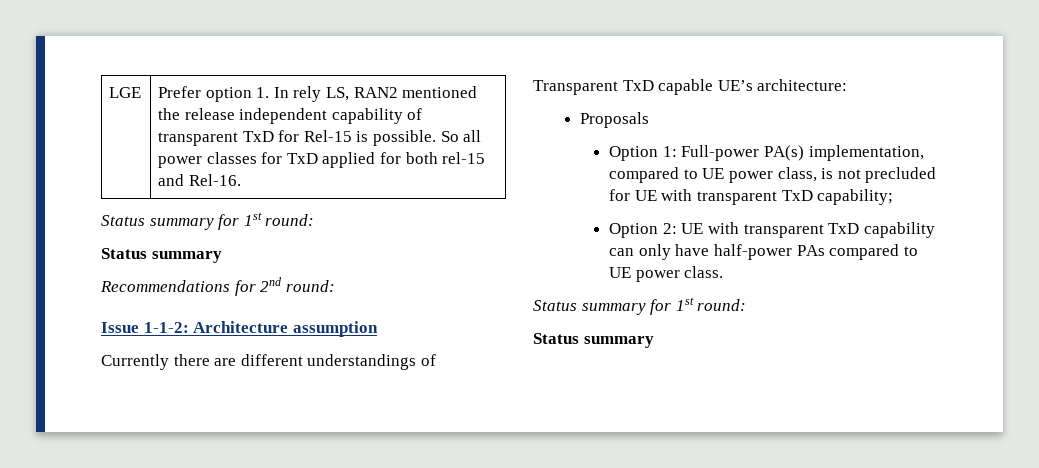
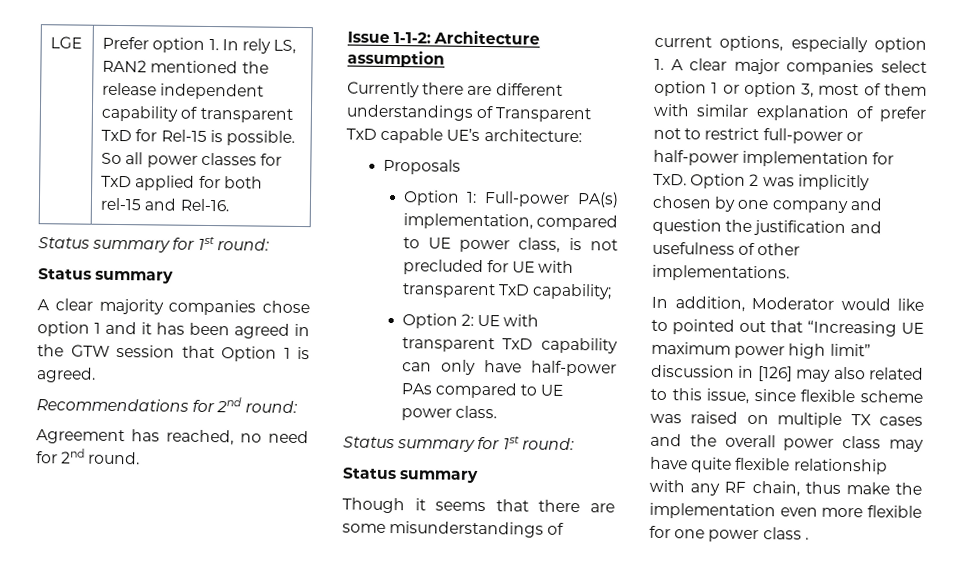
+ A clear majority companies chose option 1 and it has been agreed in the GTW session that Option 1 is agreed.
  Recommendations for 2nd round:
+ Agreement has reached, no need for 2nd round.
+ Though it seems that there are some misunderstandings of current options, especially option 1. A clear major companies select option 1 or option 3, most of them with similar explanation of prefer not to restrict full-power or half-power implementation for TxD. Option 2 was implicitly chosen by one company and question the justification and usefulness of other implementations.
+ In addition, Moderator would like to pointed out that “Increasing UE maximum power high limit” discussion in [126] may also related to this issue, since flexible scheme was raised on multiple TX cases and the overall power class may have quite flexible relationship with any RF chain, thus make the implementation even more flexible for one power class .

